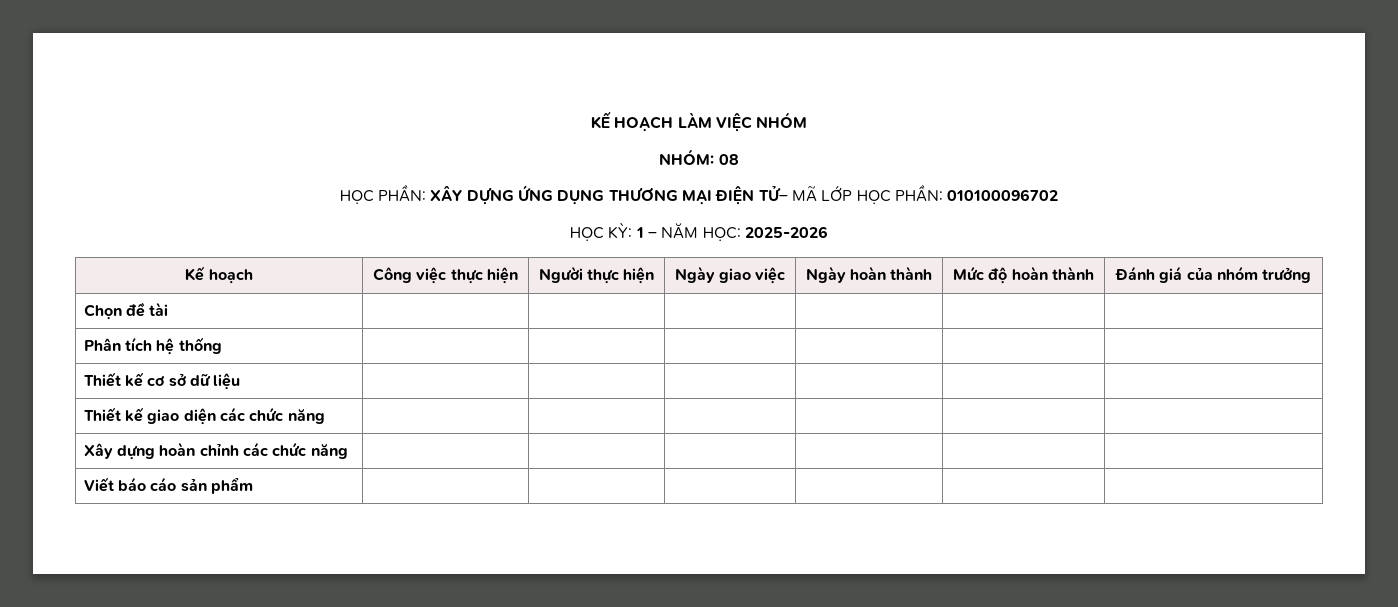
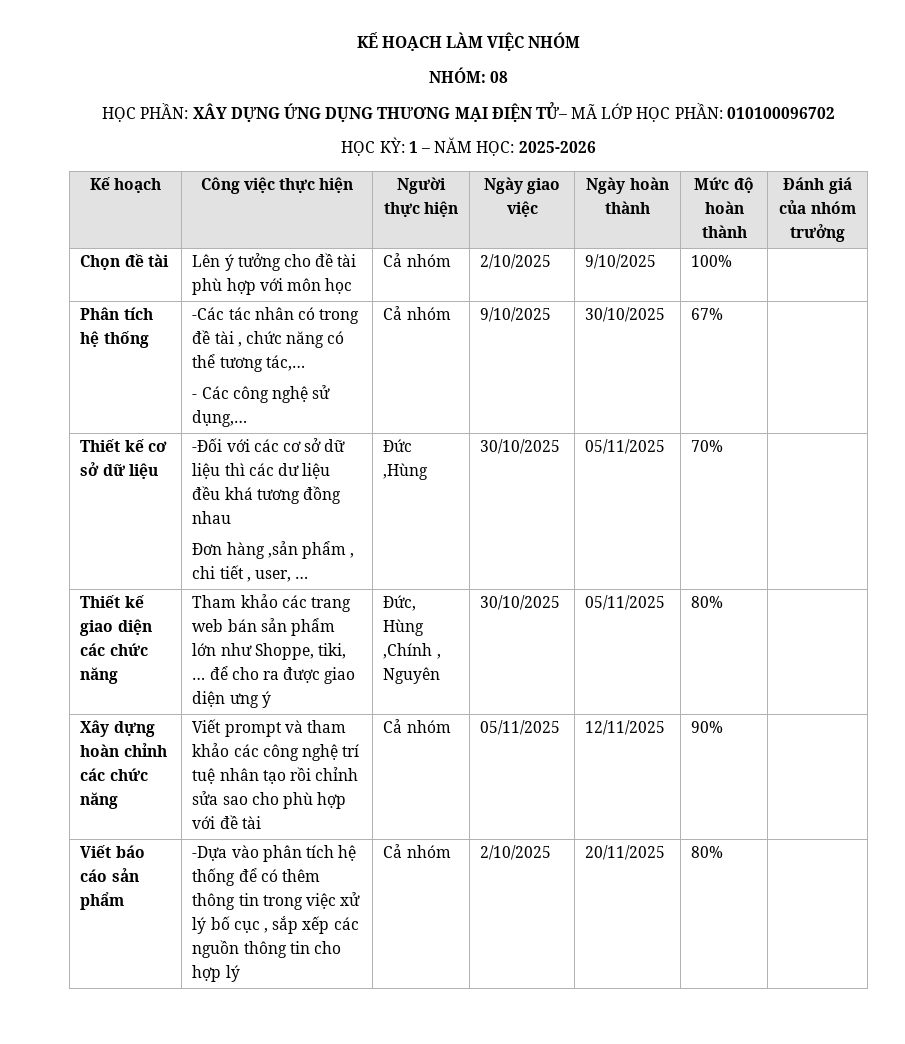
- Chọn đề tài | | | | | |
- Phân tích hệ thống | | | | | |
+ Chọn đề tài | Lên ý tưởng cho đề tài phù hợp với môn học | Cả nhóm | 2/10/2025 | 9/10/2025 | 100% |
+ Phân tích hệ thống | -Các tác nhân có trong đề tài , chức năng có thể tương tác,…
+ - Các công nghệ sử dụng,… | Cả nhóm | 9/10/2025 | 30/10/2025 | 67% |
- Thiết kế cơ sở dữ liệu | | | | | |
+ Thiết kế cơ sở dữ liệu | -Đối với các cơ sở dữ liệu thì các dư liệu đều khá tương đồng nhau
+ Đơn hàng ,sản phẩm , chi tiết , user, … | Đức ,Hùng | 30/10/2025 | 05/11/2025 | 70% |
- Thiết kế giao diện các chức năng | | | | | |
+ Thiết kế giao diện các chức năng | Tham khảo các trang web bán sản phẩm lớn như Shoppe, tiki, … để cho ra được giao diện ưng ý | Đức, Hùng ,Chính , Nguyên | 30/10/2025 | 05/11/2025 | 80% |
- Xây dựng hoàn chỉnh các chức năng | | | | | |
+ Xây dựng hoàn chỉnh các chức năng | Viết prompt và tham khảo các công nghệ trí tuệ nhân tạo rồi chỉnh sửa sao cho phù hợp với đề tài | Cả nhóm | 05/11/2025 | 12/11/2025 | 90% |
- Viết báo cáo sản phẩm | | | | | |
+ Viết báo cáo sản phẩm | -Dựa vào phân tích hệ thống để có thêm thông tin trong việc xử lý bố cục , sắp xếp các nguồn thông tin cho hợp lý | Cả nhóm | 2/10/2025 | 20/11/2025 | 80% |

